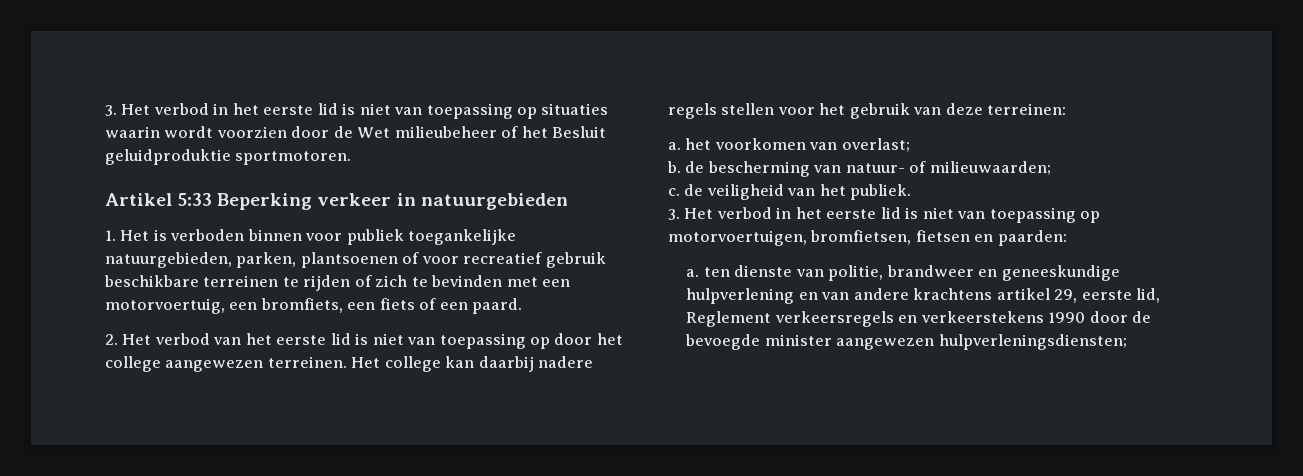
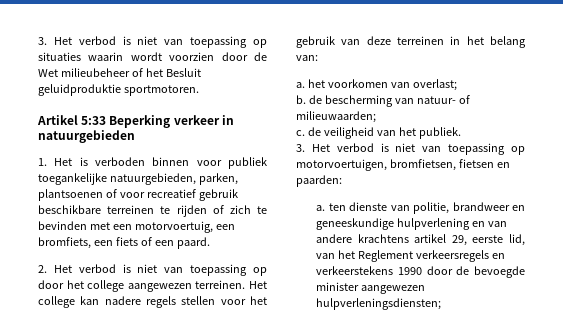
- 3. Het verbod in het eerste lid is niet van toepassing op situaties waarin wordt voorzien door de Wet milieubeheer of het Besluit geluidproduktie sportmotoren.
+ 3. Het verbod is niet van toepassing op situaties waarin wordt voorzien door de Wet milieubeheer of het Besluit geluidproduktie sportmotoren.
- 2. Het verbod van het eerste lid is niet van toepassing op door het college aangewezen terreinen.
+ 2. Het verbod is niet van toepassing op door het college aangewezen terreinen.
- Het college kan daarbij nadere regels stellen voor het gebruik van deze terreinen:
+ Het college kan nadere regels stellen voor het gebruik van deze terreinen in het belang van:
- 3. Het verbod in het eerste lid is niet van toepassing op motorvoertuigen, bromfietsen, fietsen en paarden:
+ 3. Het verbod is niet van toepassing op motorvoertuigen, bromfietsen, fietsen en paarden:
- a. ten dienste van politie, brandweer en geneeskundige hulpverlening en van andere krachtens artikel 29, eerste lid, Reglement verkeersregels en verkeerstekens 1990 door de bevoegde minister aangewezen hulpverleningsdiensten;
+ a. ten dienste van politie, brandweer en geneeskundige hulpverlening en van andere krachtens artikel 29, eerste lid, van het Reglement verkeersregels en verkeerstekens 1990 door de bevoegde minister aangewezen hulpverleningsdiensten;

